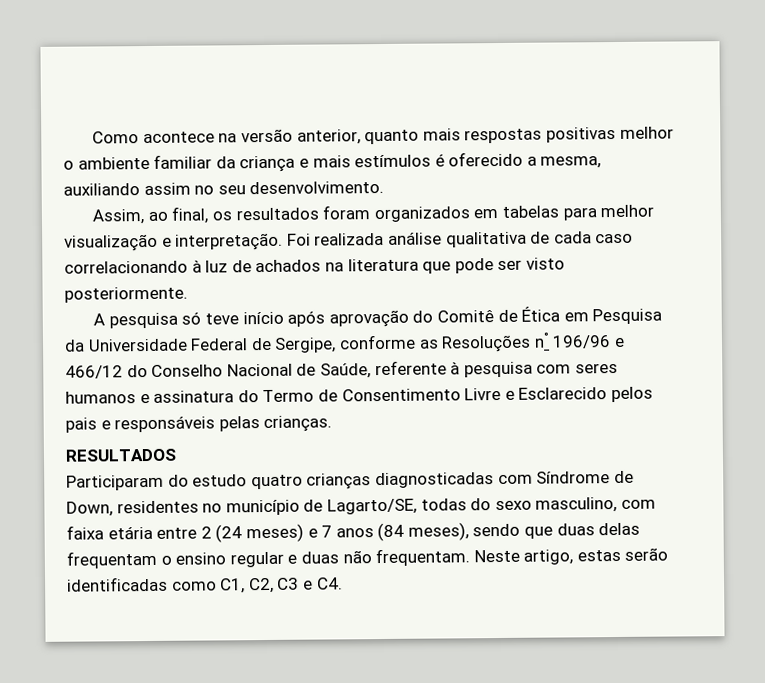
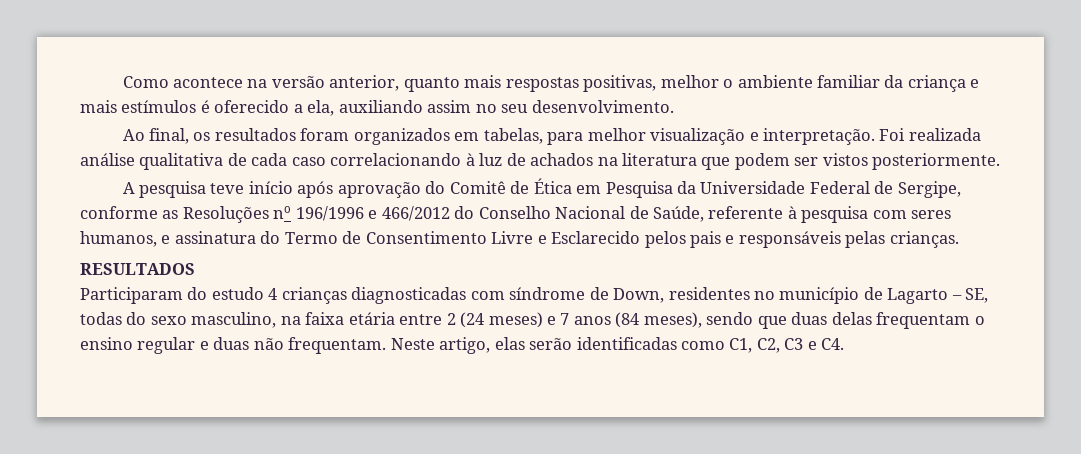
- Como acontece na versão anterior, quanto mais respostas positivas melhor o ambiente familiar da criança e mais estímulos é oferecido a mesma, auxiliando assim no seu desenvolvimento.
+ Como acontece na versão anterior, quanto mais respostas positivas, melhor o ambiente familiar da criança e mais estímulos é oferecido a ela, auxiliando assim no seu desenvolvimento.
- Assim, ao final, os resultados foram organizados em tabelas para melhor visualização e interpretação.
+ Ao final, os resultados foram organizados em tabelas, para melhor visualização e interpretação.
- Foi realizada análise qualitativa de cada caso correlacionando à luz de achados na literatura que pode ser visto posteriormente.
+ Foi realizada análise qualitativa de cada caso correlacionando à luz de achados na literatura que podem ser vistos posteriormente.
- A pesquisa só teve início após aprovação do Comitê de Ética em Pesquisa da Universidade Federal de Sergipe, conforme as Resoluções n° 196/96 e 466/12 do Conselho Nacional de Saúde, referente à pesquisa com seres humanos e assinatura do Termo de Consentimento Livre e Esclarecido pelos pais e responsáveis pelas crianças.
+ A pesquisa teve início após aprovação do Comitê de Ética em Pesquisa da Universidade Federal de Sergipe, conforme as Resoluções no 196/1996 e 466/2012 do Conselho Nacional de Saúde, referente à pesquisa com seres humanos, e assinatura do Termo de Consentimento Livre e Esclarecido pelos pais e responsáveis pelas crianças.
- Participaram do estudo quatro crianças diagnosticadas com Síndrome de Down, residentes no município de Lagarto/SE, todas do sexo masculino, com faixa etária entre 2 (24 meses) e 7 anos (84 meses), sendo que duas delas frequentam o ensino regular e duas não frequentam.
+ Participaram do estudo 4 crianças diagnosticadas com síndrome de Down, residentes no município de Lagarto – SE, todas do sexo masculino, na faixa etária entre 2 (24 meses) e 7 anos (84 meses), sendo que duas delas frequentam o ensino regular e duas não frequentam.
- Neste artigo, estas serão identificadas como C1, C2, C3 e C4.
+ Neste artigo, elas serão identificadas como C1, C2, C3 e C4.

